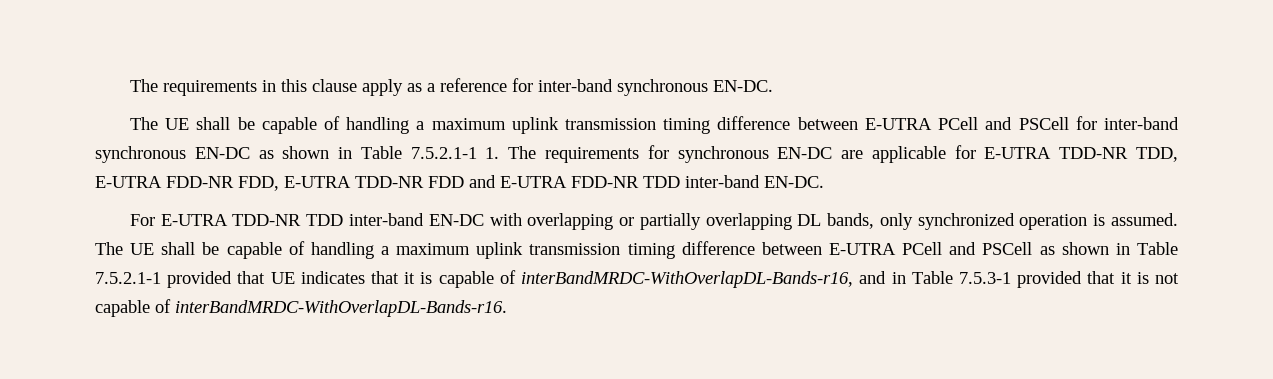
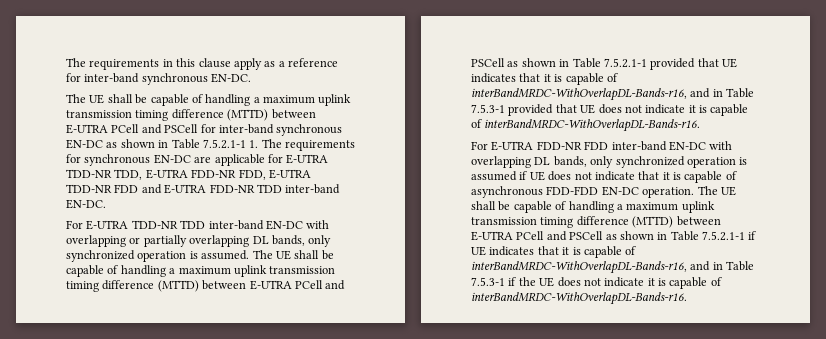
- The UE shall be capable of handling a maximum uplink transmission timing difference between E-UTRA PCell and PSCell for inter-band synchronous EN-DC as shown in Table 7.5.2.1-1 1. The requirements for synchronous EN-DC are applicable for E-UTRA TDD-NR TDD, E-UTRA FDD-NR FDD, E-UTRA TDD-NR FDD and E-UTRA FDD-NR TDD inter-band EN-DC.
+ The UE shall be capable of handling a maximum uplink transmission timing difference (MTTD) between E-UTRA PCell and PSCell for inter-band synchronous EN-DC as shown in Table 7.5.2.1-1 1. The requirements for synchronous EN-DC are applicable for E-UTRA TDD-NR TDD, E-UTRA FDD-NR FDD, E-UTRA TDD-NR FDD and E-UTRA FDD-NR TDD inter-band EN-DC.
- The UE shall be capable of handling a maximum uplink transmission timing difference between E-UTRA PCell and PSCell as shown in Table 7.5.2.1-1 provided that UE indicates that it is capable of interBandMRDC-WithOverlapDL-Bands-r16, and in Table 7.5.3-1 provided that it is not capable of interBandMRDC-WithOverlapDL-Bands-r16.
+ The UE shall be capable of handling a maximum uplink transmission timing difference (MTTD) between E-UTRA PCell and PSCell as shown in Table 7.5.2.1-1 provided that UE indicates that it is capable of interBandMRDC-WithOverlapDL-Bands-r16, and in Table 7.5.3-1 provided that UE does not indicate it is capable of interBandMRDC-WithOverlapDL-Bands-r16.
+ For E-UTRA FDD-NR FDD inter-band EN-DC with overlapping DL bands, only synchronized operation is assumed if UE does not indicate that it is capable of asynchronous FDD-FDD EN-DC operation. The UE shall be capable of handling a maximum uplink transmission timing difference (MTTD) between E-UTRA PCell and PSCell as shown in Table 7.5.2.1-1 if UE indicates that it is capable of interBandMRDC-WithOverlapDL-Bands-r16, and in Table 7.5.3-1 if the UE does not indicate it is capable of interBandMRDC-WithOverlapDL-Bands-r16.

